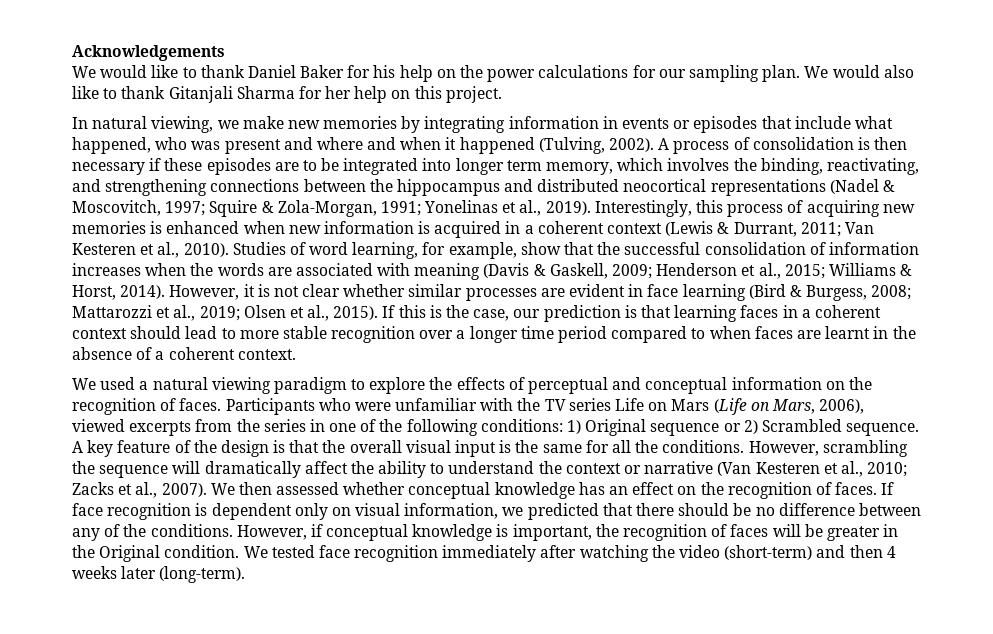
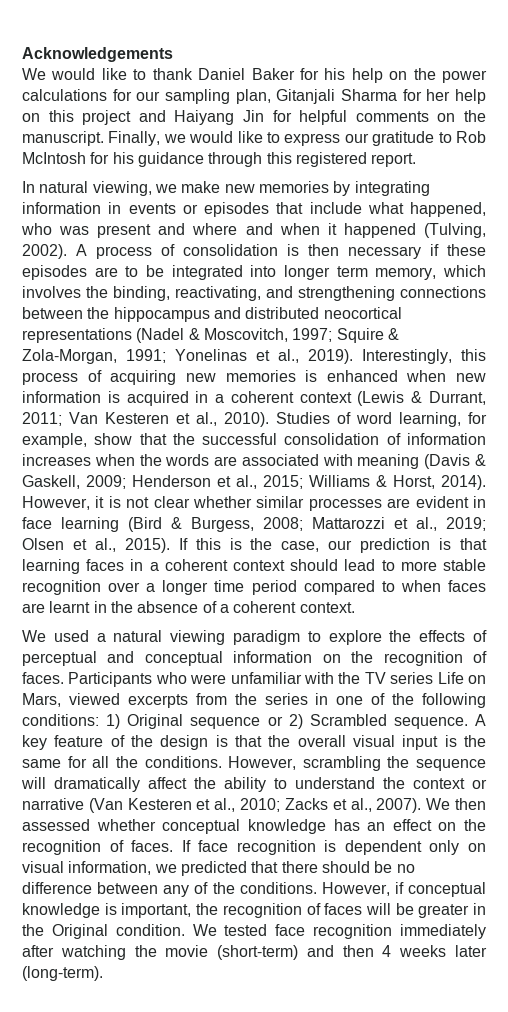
- We would like to thank Daniel Baker for his help on the power calculations for our sampling plan. We would also like to thank Gitanjali Sharma for her help on this project.
+ We would like to thank Daniel Baker for his help on the power calculations for our sampling plan, Gitanjali Sharma for her help on this project and Haiyang Jin for helpful comments on the manuscript. Finally, we would like to express our gratitude to Rob McIntosh for his guidance through this registered report.
- Participants who were unfamiliar with the TV series Life on Mars (Life on Mars, 2006), viewed excerpts from the series in one of the following conditions: 1) Original sequence or 2) Scrambled sequence.
+ Participants who were unfamiliar with the TV series Life on Mars, viewed excerpts from the series in one of the following conditions: 1) Original sequence or 2) Scrambled sequence.
- We tested face recognition immediately after watching the video (short-term) and then 4 weeks later (long-term).
+ We tested face recognition immediately after watching the movie (short-term) and then 4 weeks later (long-term).

